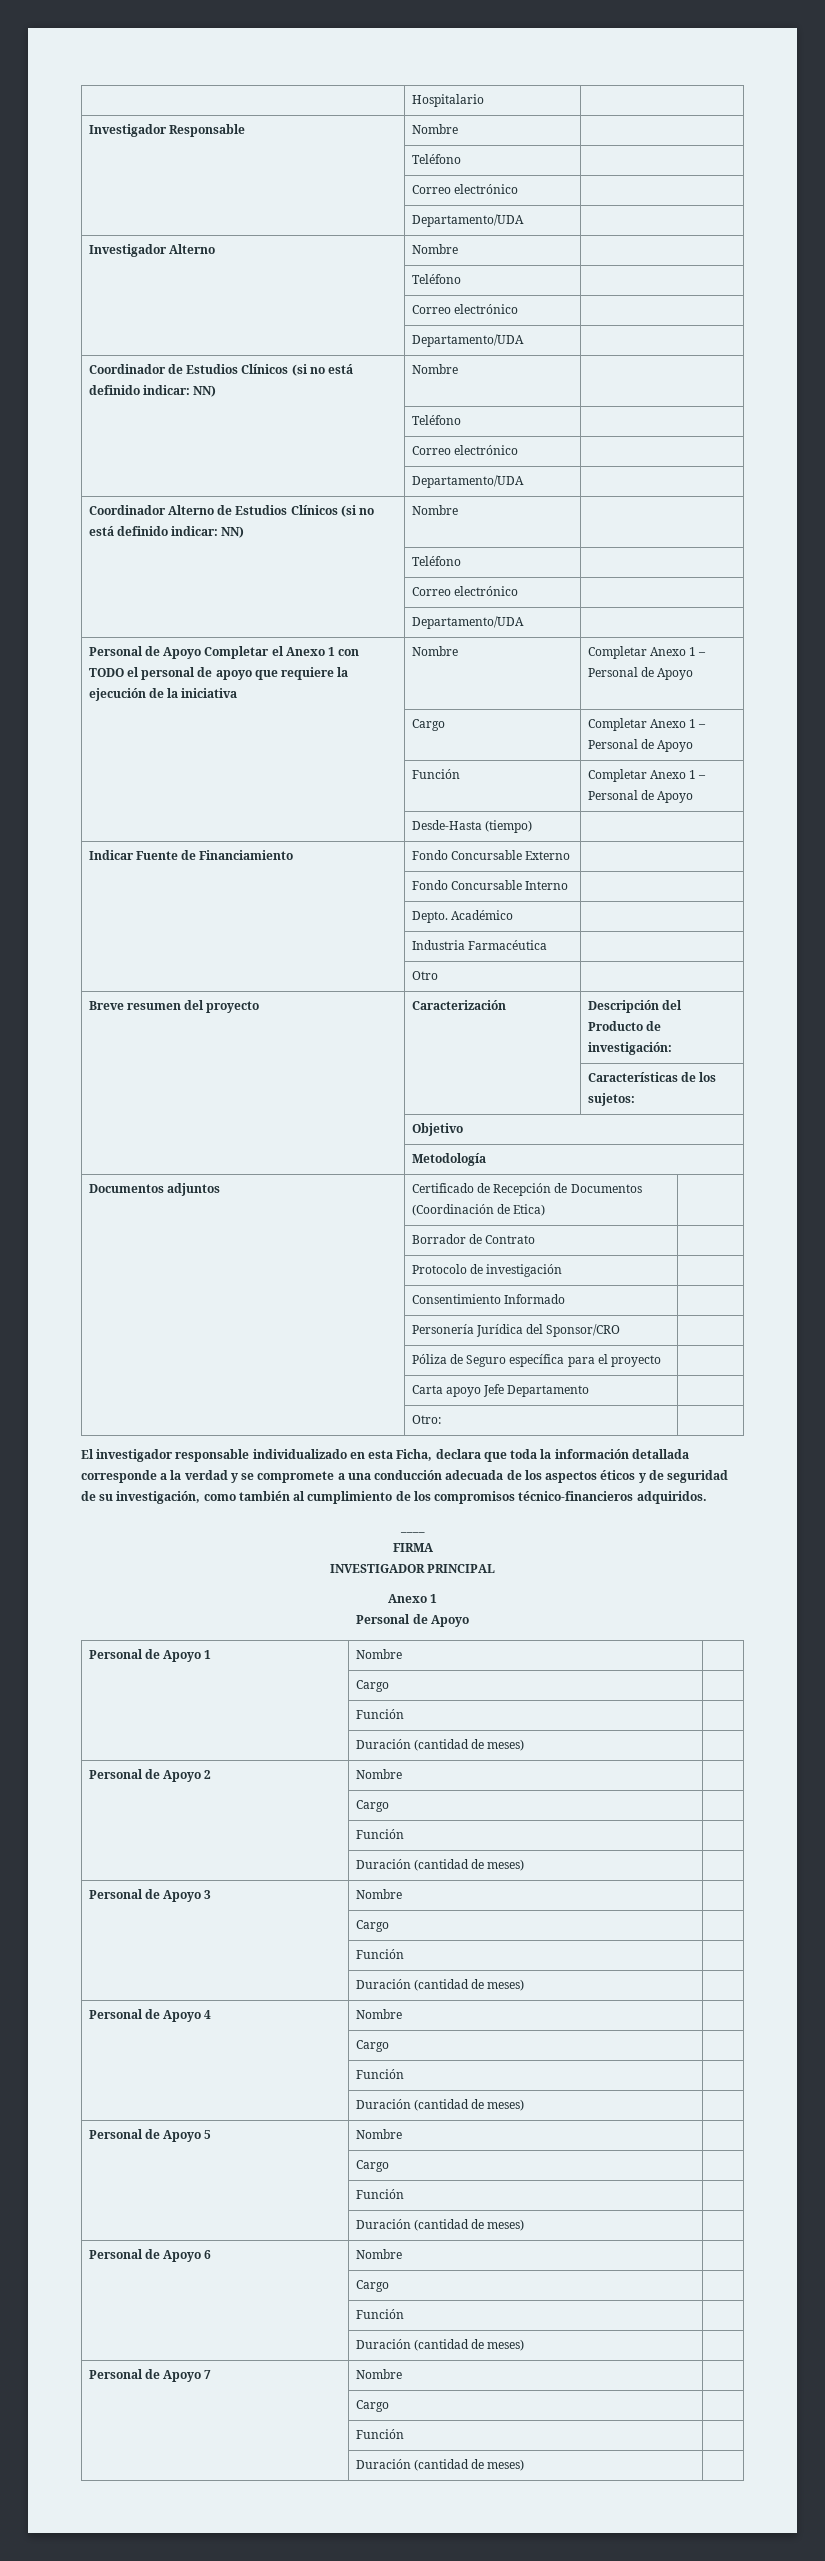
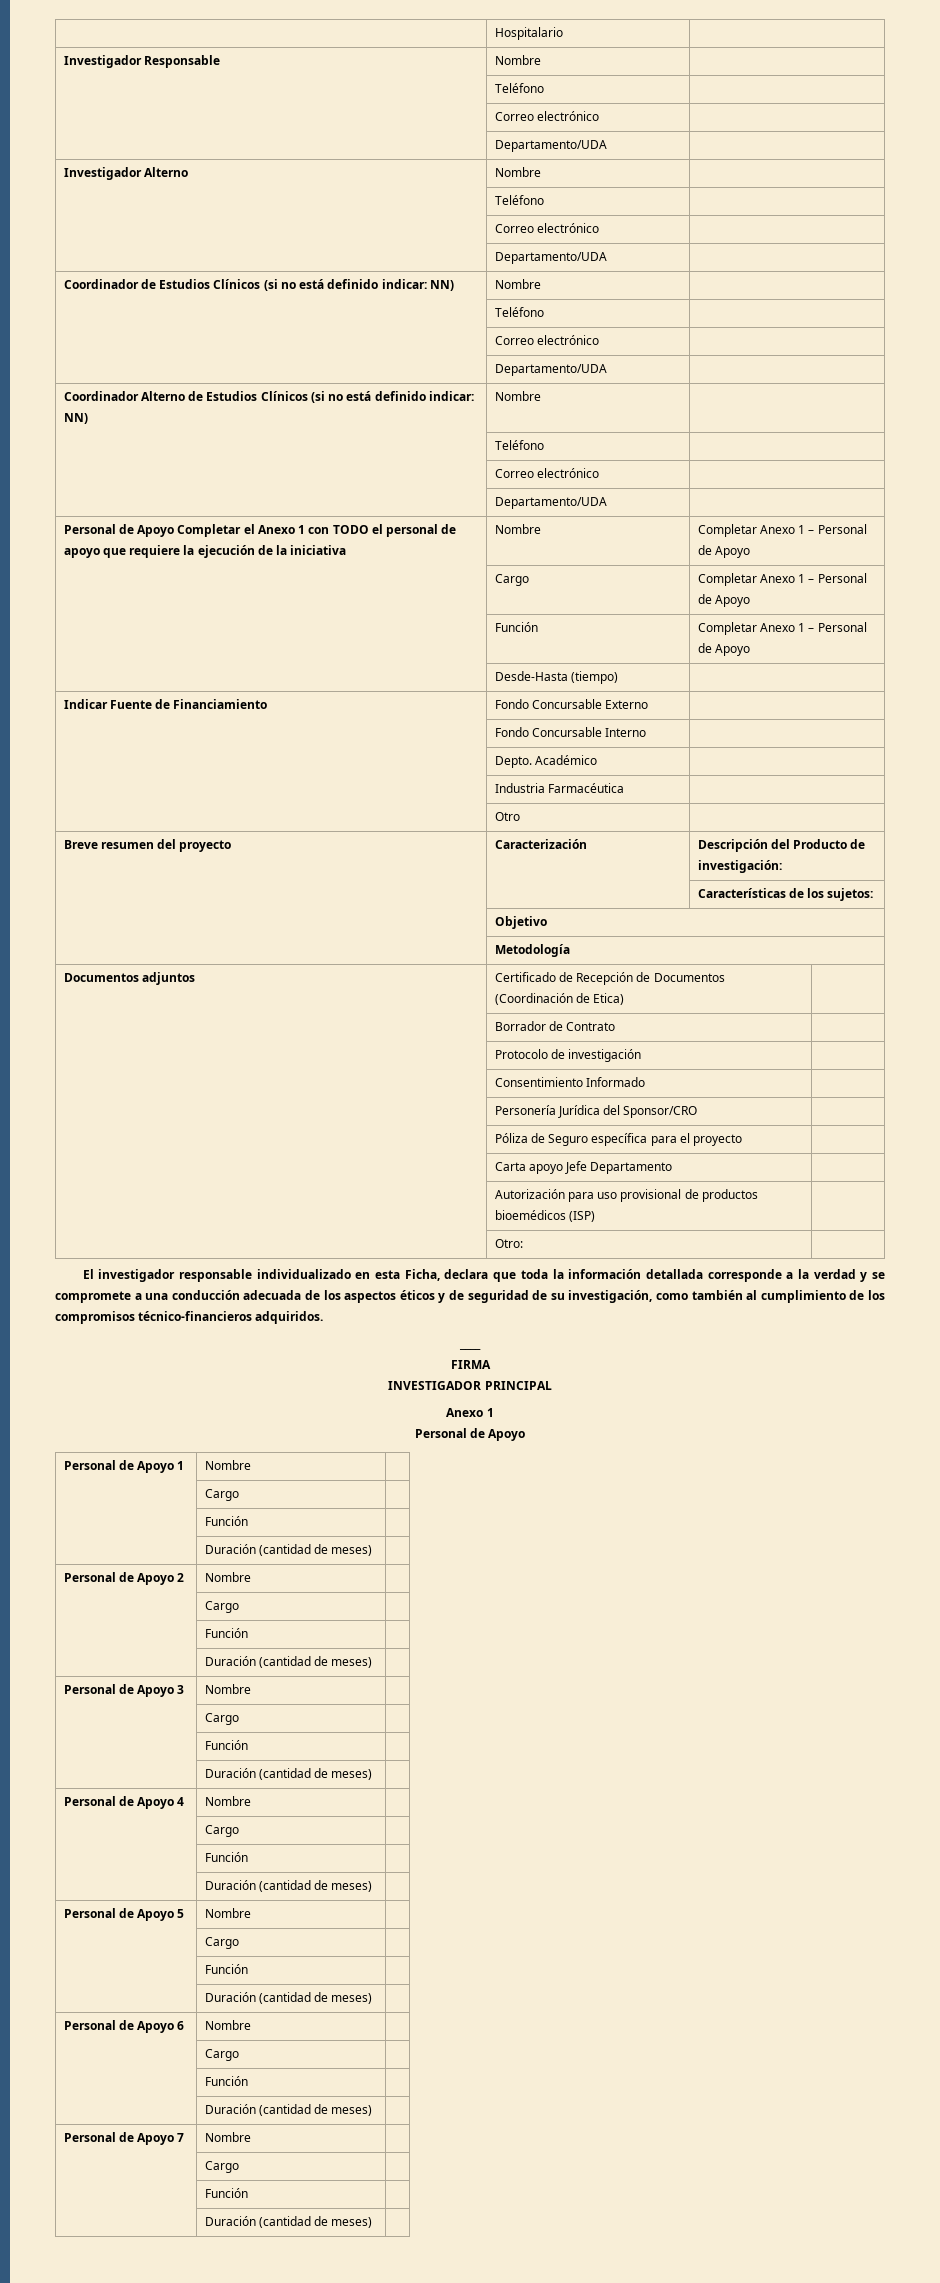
+ | Autorización para uso provisional de productos bioemédicos (ISP) |

